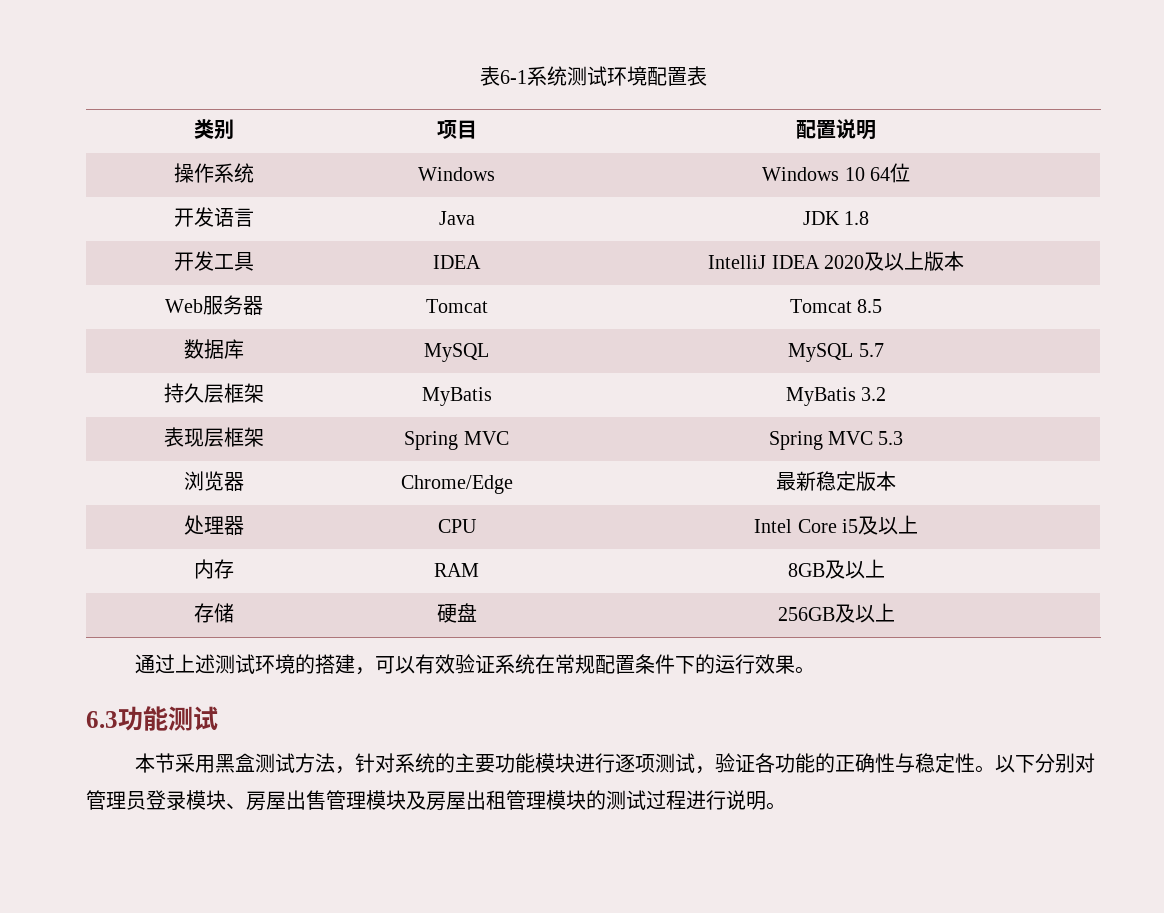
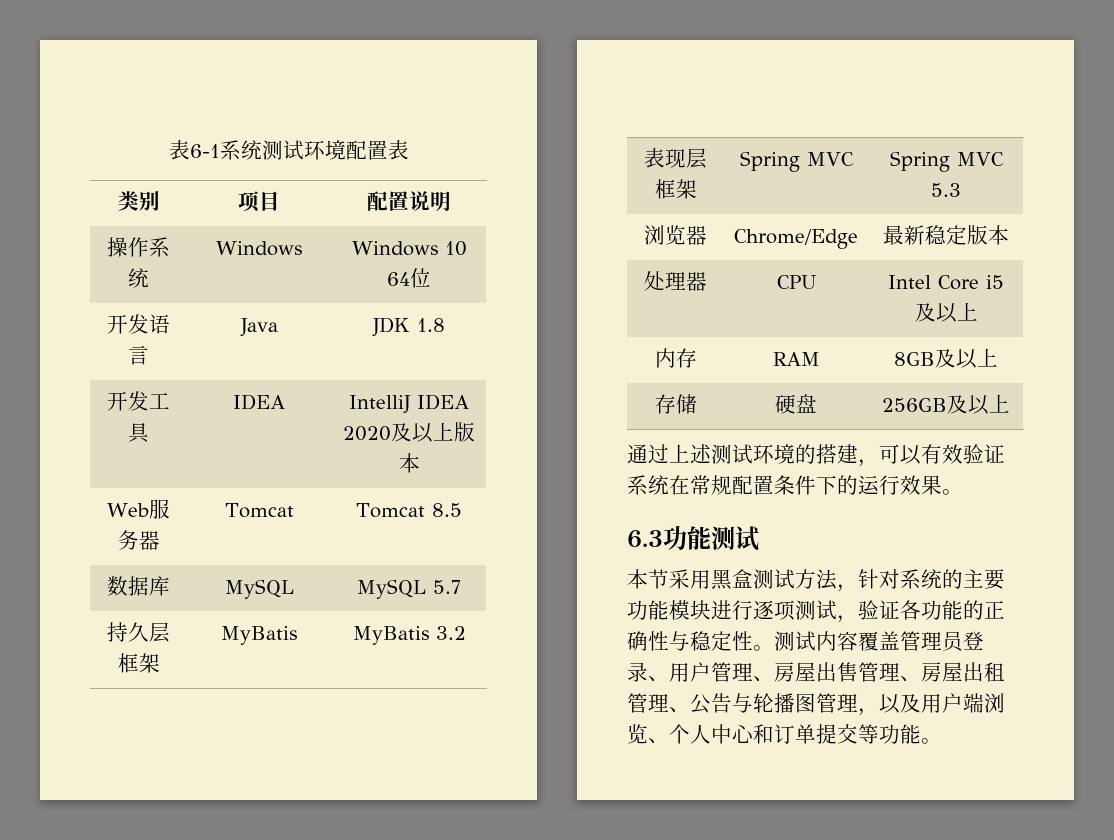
- 以下分别对管理员登录模块、房屋出售管理模块及房屋出租管理模块的测试过程进行说明。
+ 测试内容覆盖管理员登录、用户管理、房屋出售管理、房屋出租管理、公告与轮播图管理，以及用户端浏览、个人中心和订单提交等功能。

